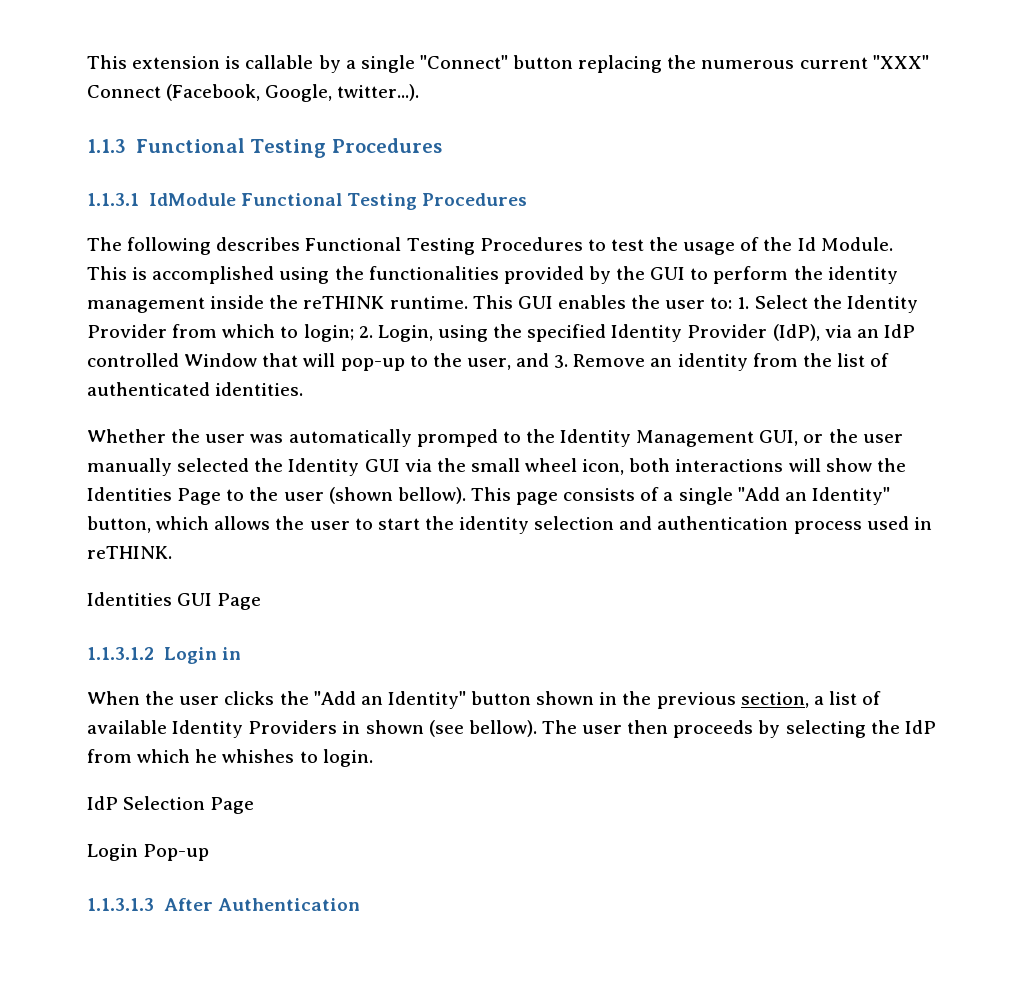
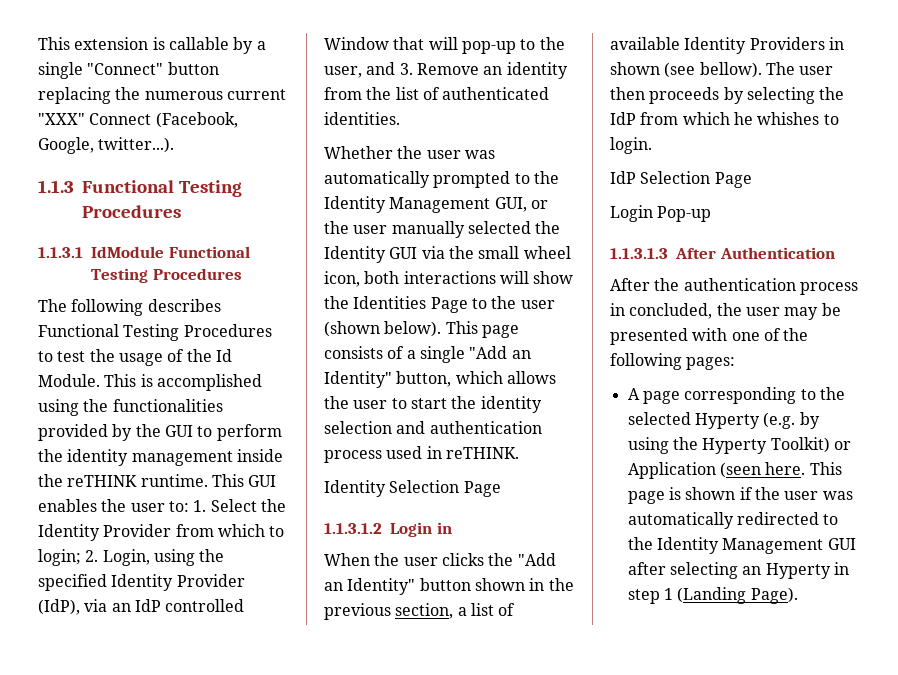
- Whether the user was automatically promped to the Identity Management GUI, or the user manually selected the Identity GUI via the small wheel icon, both interactions will show the Identities Page to the user (shown bellow).
+ Whether the user was automatically prompted to the Identity Management GUI, or the user manually selected the Identity GUI via the small wheel icon, both interactions will show the Identities Page to the user (shown below).
- Identities GUI Page
+ Identity Selection Page
+ After the authentication process in concluded, the user may be presented with one of the following pages:
+ A page corresponding to the selected Hyperty (e.g. by using the Hyperty Toolkit) or Application (seen here. This page is shown if the user was automatically redirected to the Identity Management GUI after selecting an Hyperty in step 1 (Landing Page).

